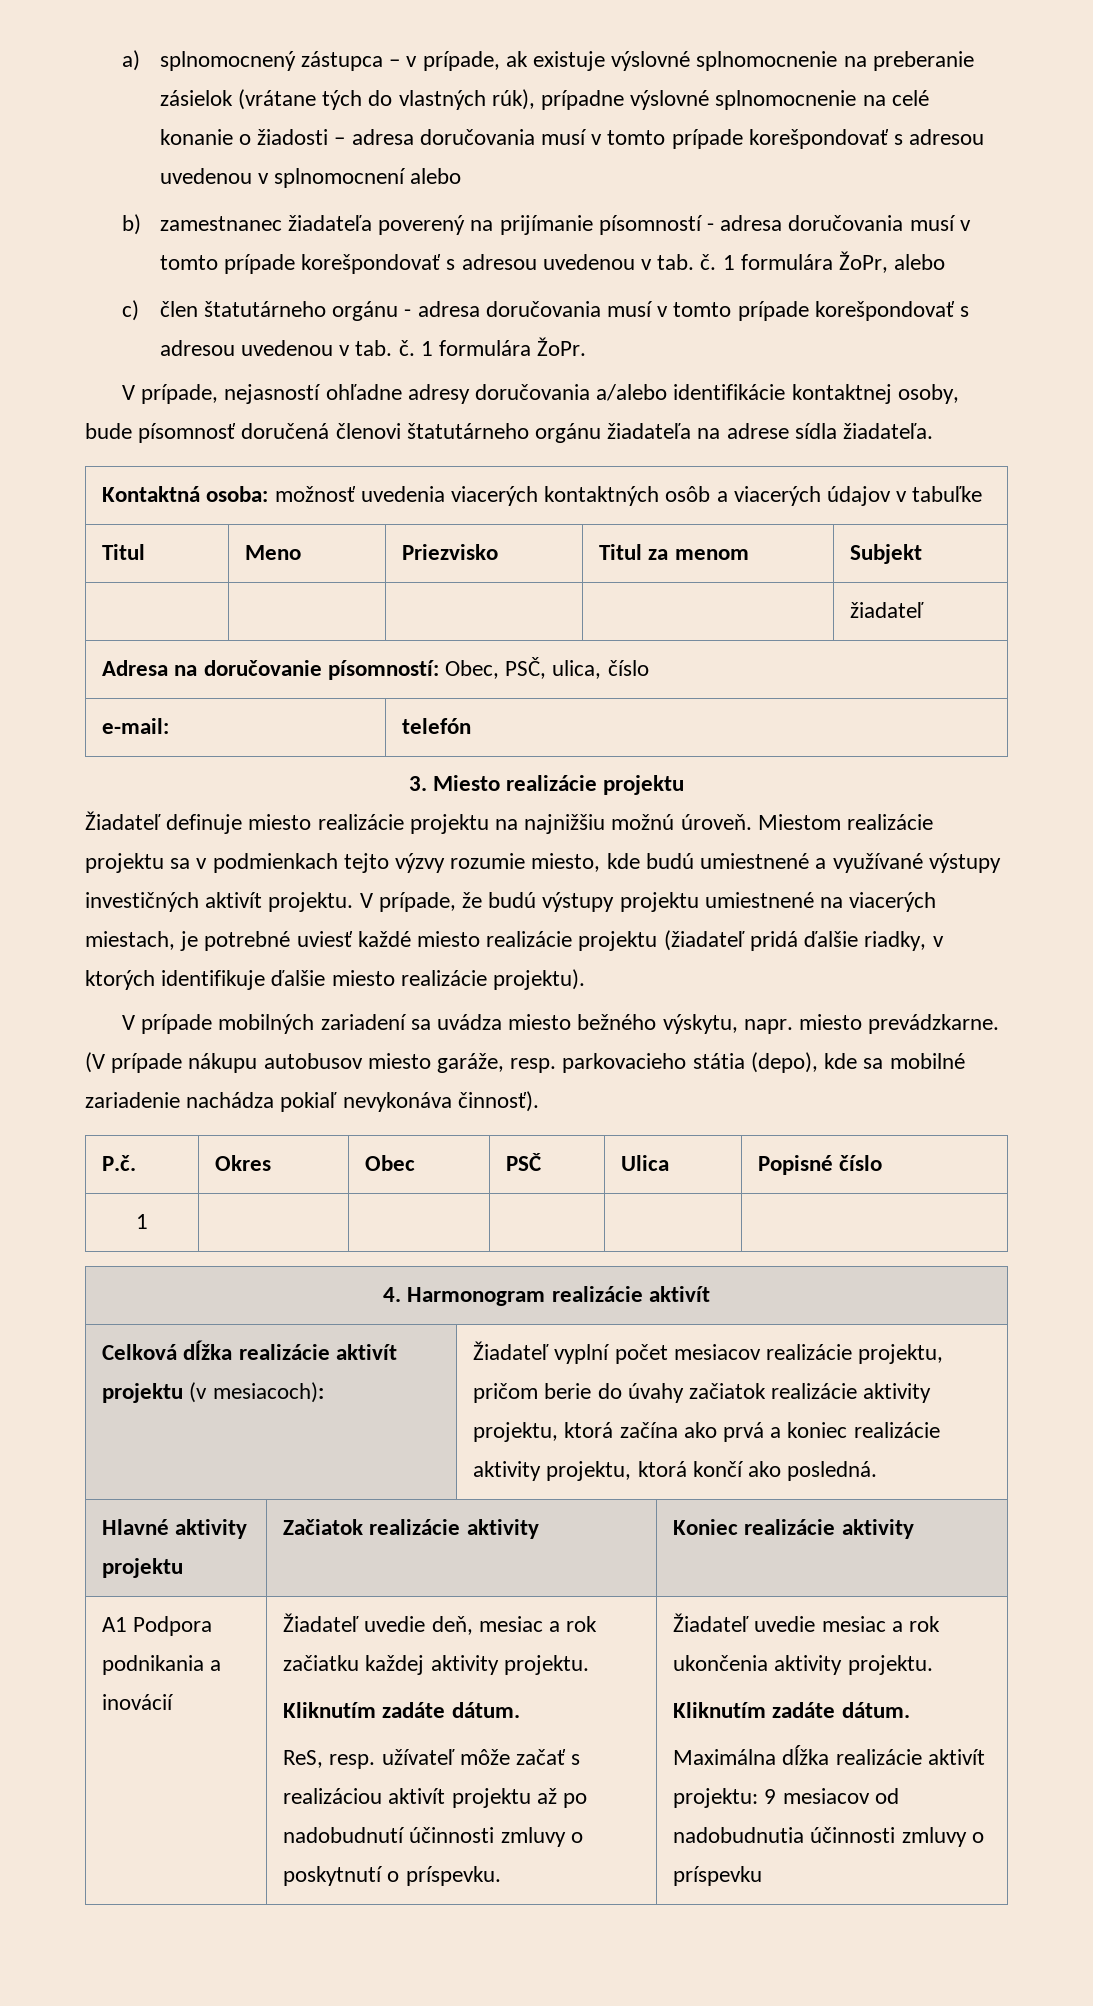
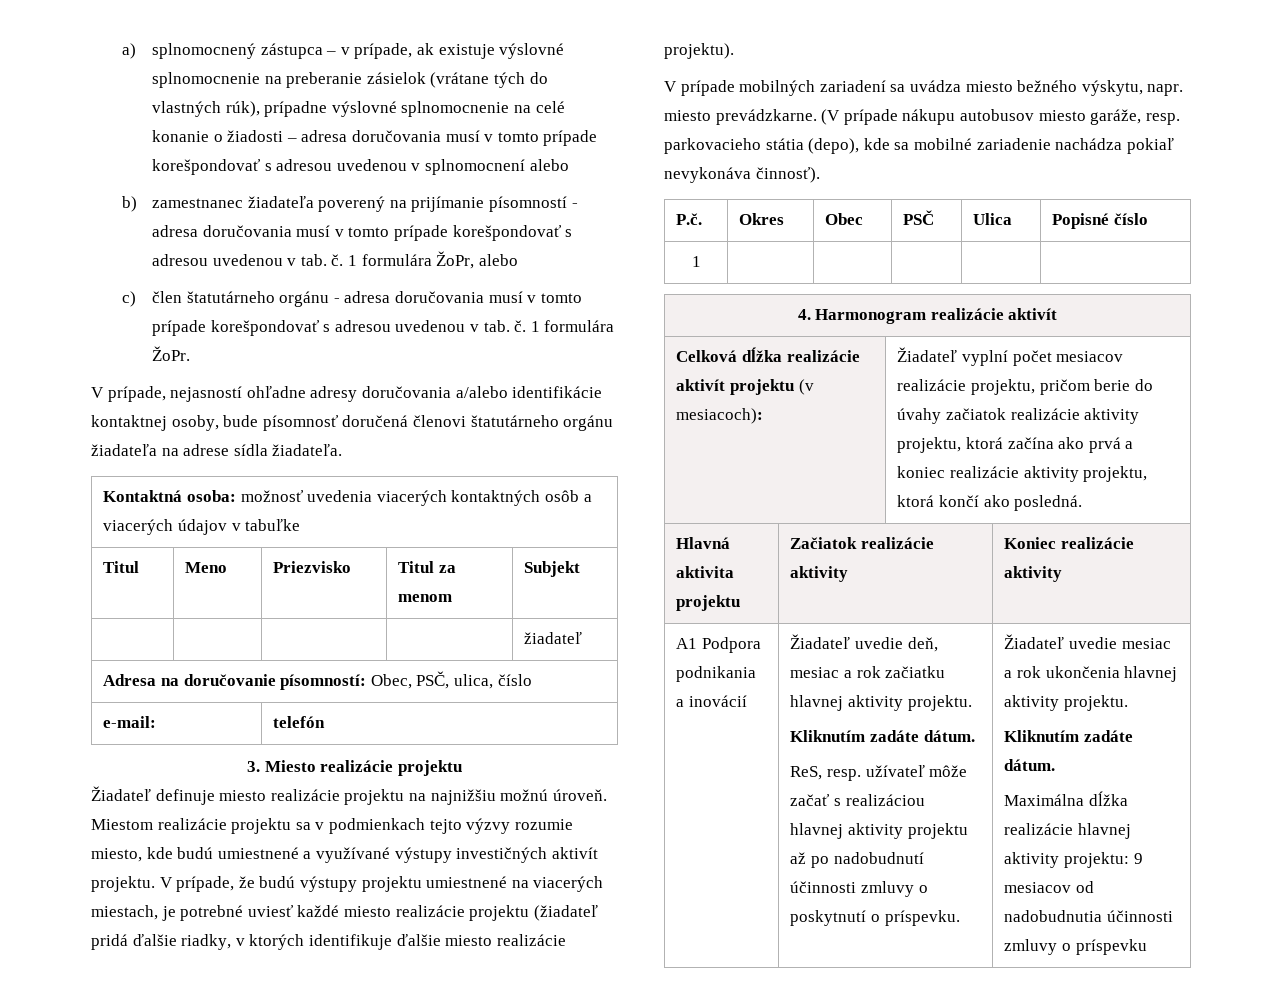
- Hlavné aktivity projektu | Začiatok realizácie aktivity | Koniec realizácie aktivity
+ Hlavná aktivita projektu | Začiatok realizácie aktivity | Koniec realizácie aktivity
- Žiadateľ uvedie deň, mesiac a rok začiatku každej aktivity projektu.
+ Žiadateľ uvedie deň, mesiac a rok začiatku hlavnej aktivity projektu.
- ReS, resp. užívateľ môže začať s realizáciou aktivít projektu až po nadobudnutí účinnosti zmluvy o poskytnutí o príspevku.
+ ReS, resp. užívateľ môže začať s realizáciou hlavnej aktivity projektu až po nadobudnutí účinnosti zmluvy o poskytnutí o príspevku.
- Žiadateľ uvedie mesiac a rok ukončenia aktivity projektu.
+ Žiadateľ uvedie mesiac a rok ukončenia hlavnej aktivity projektu.
- Maximálna dĺžka realizácie aktivít projektu: 9 mesiacov od nadobudnutia účinnosti zmluvy o príspevku
+ Maximálna dĺžka realizácie hlavnej aktivity projektu: 9 mesiacov od nadobudnutia účinnosti zmluvy o príspevku

